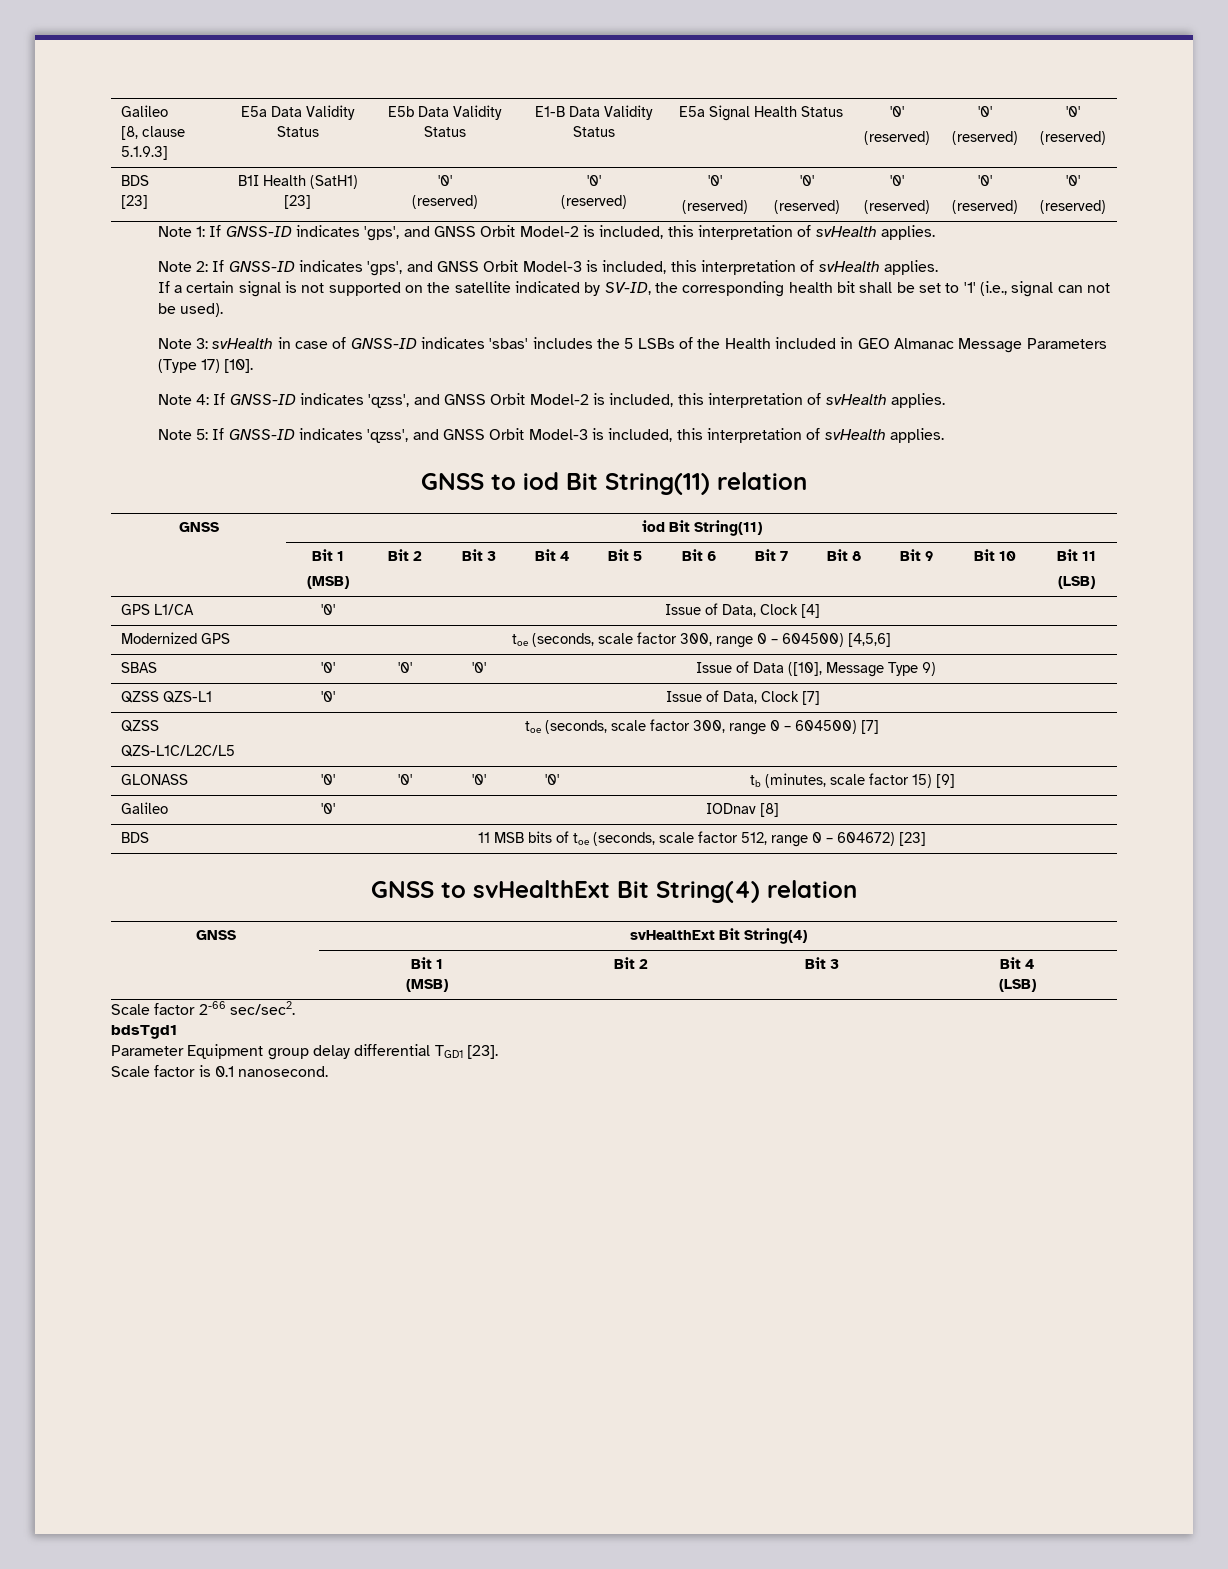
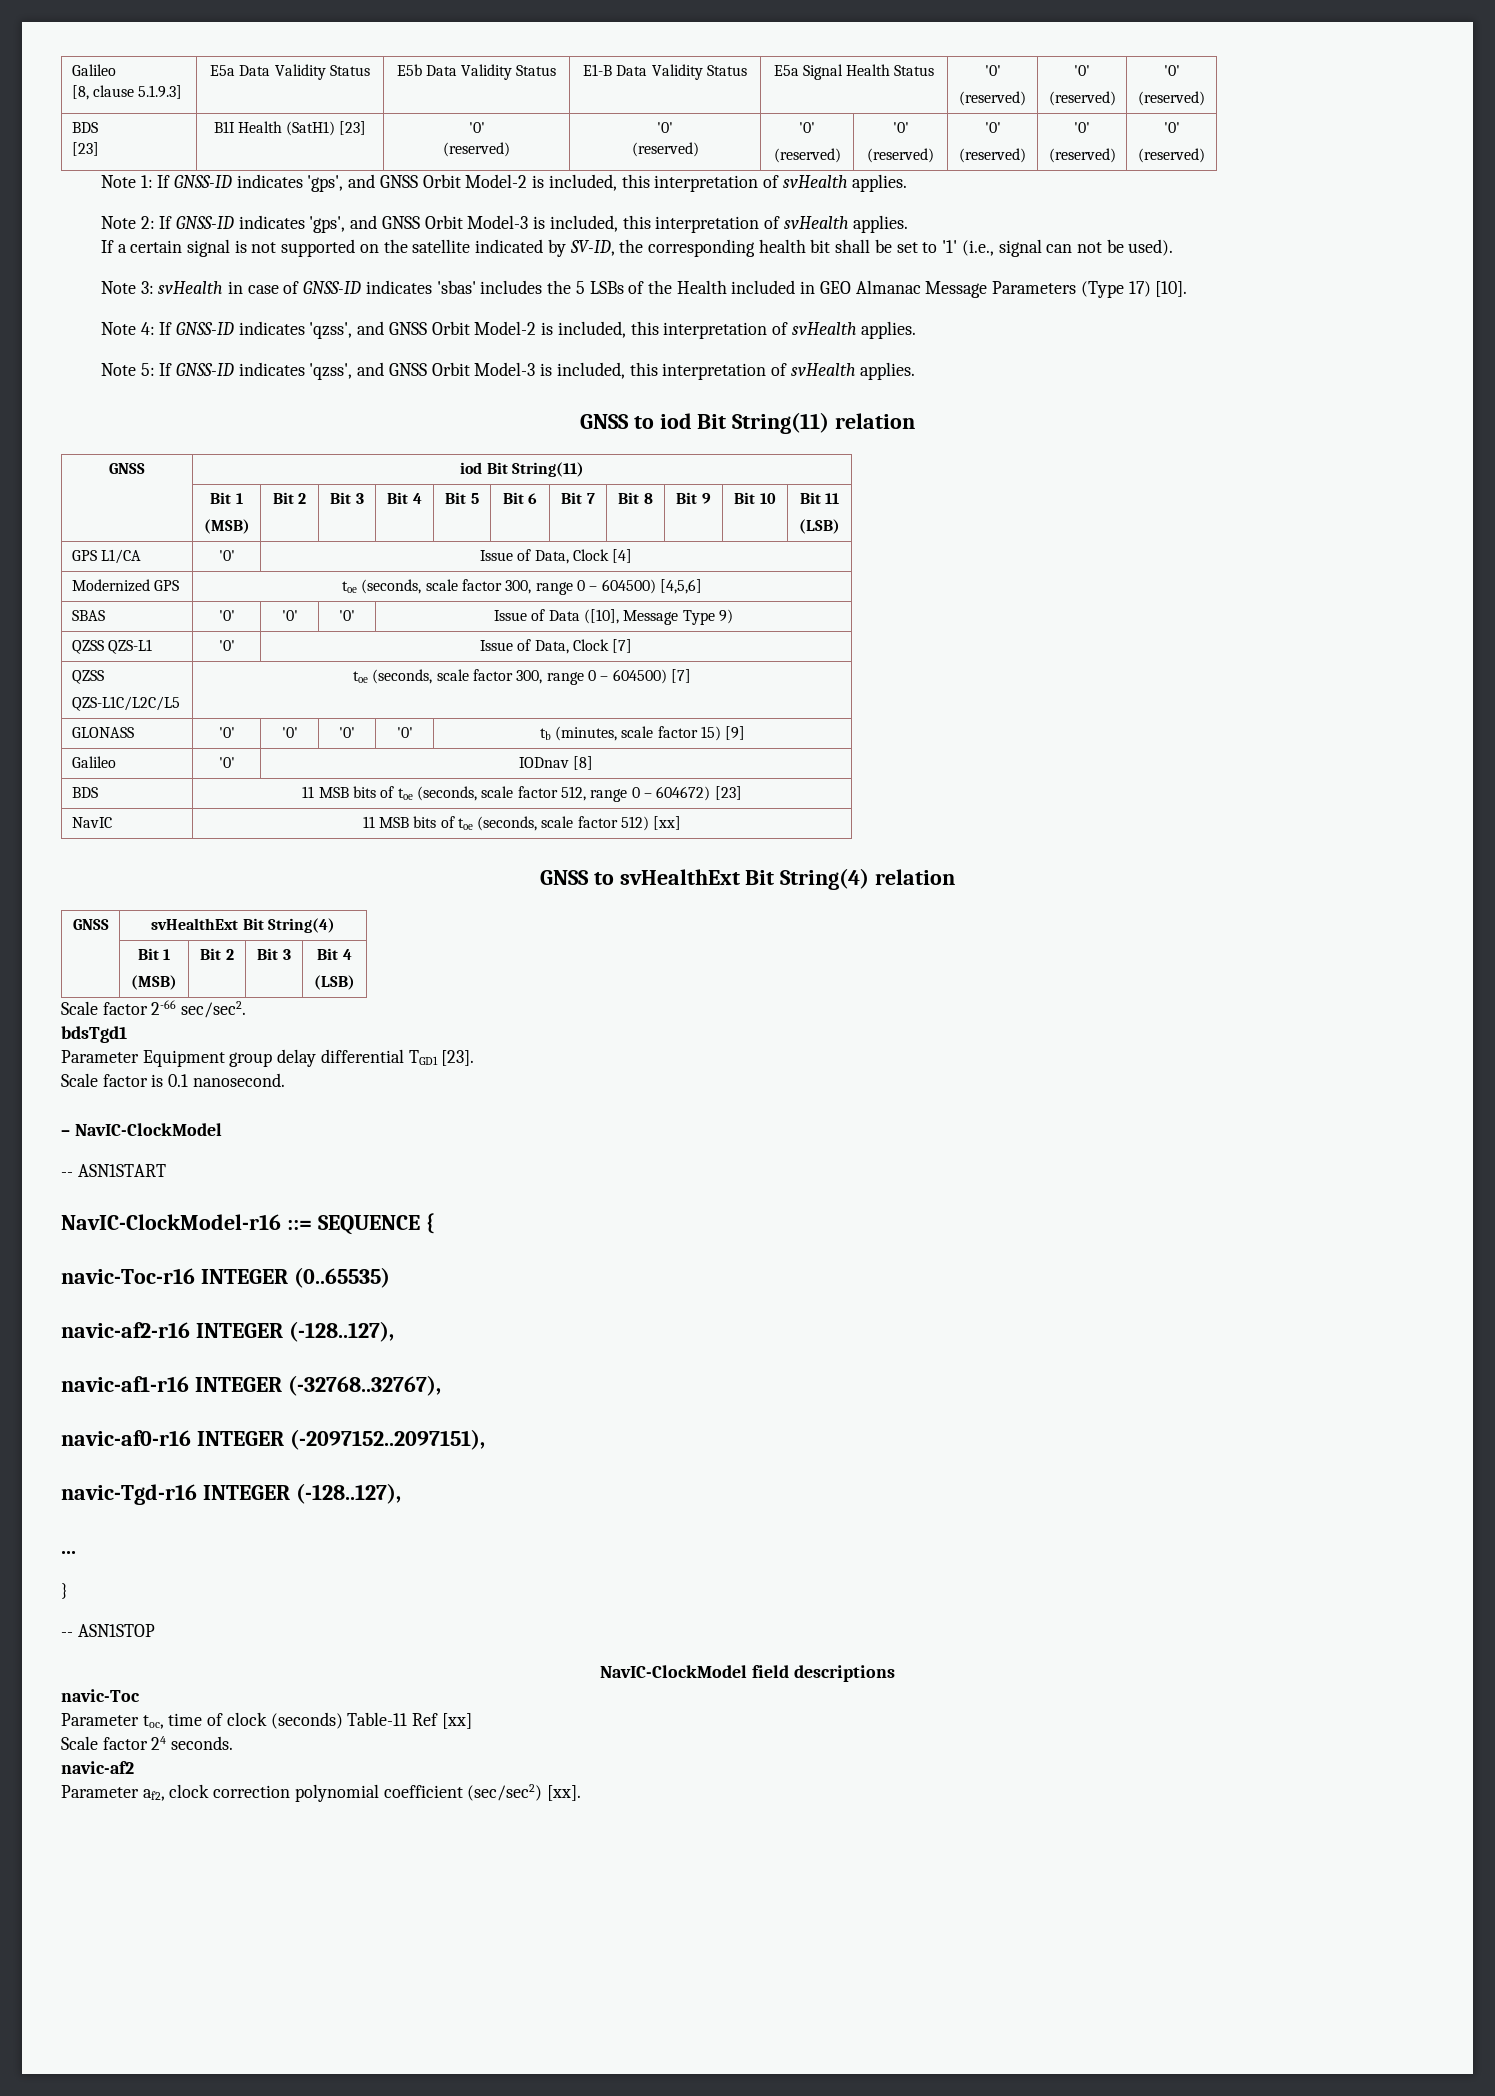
+ NavIC | 11 MSB bits of toe (seconds, scale factor 512) [xx]
+ – NavIC-ClockModel
+ -- ASN1START
+ NavIC-ClockModel-r16 ::= SEQUENCE {
+ navic-Toc-r16 INTEGER (0..65535)
+ navic-af2-r16 INTEGER (-128..127),
+ navic-af1-r16 INTEGER (-32768..32767),
+ navic-af0-r16 INTEGER (-2097152..2097151),
+ navic-Tgd-r16 INTEGER (-128..127),
+ ...
+ }
+ -- ASN1STOP
+ NavIC-ClockModel field descriptions
+ navic-Toc
+ Parameter toc, time of clock (seconds) Table-11 Ref [xx]
+ Scale factor 24 seconds.
+ navic-af2
+ Parameter af2, clock correction polynomial coefficient (sec/sec2) [xx].

